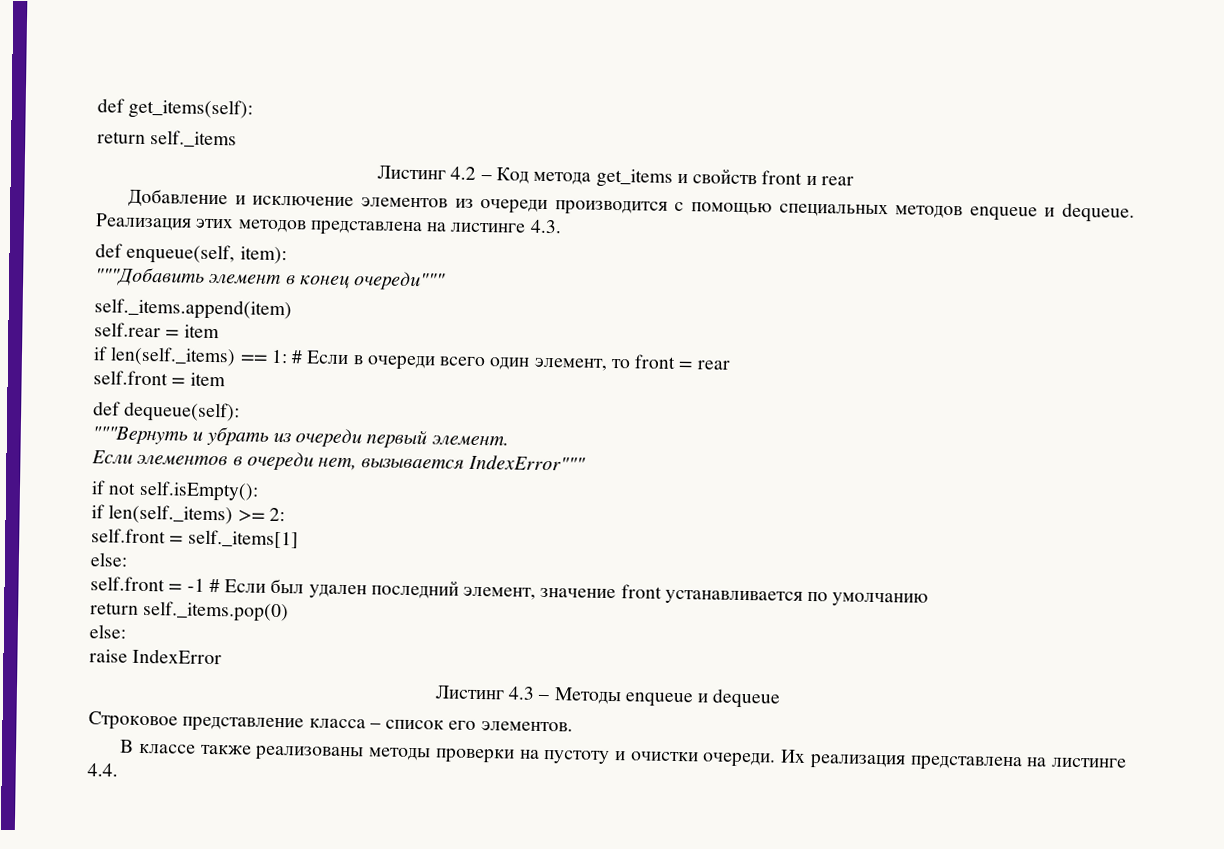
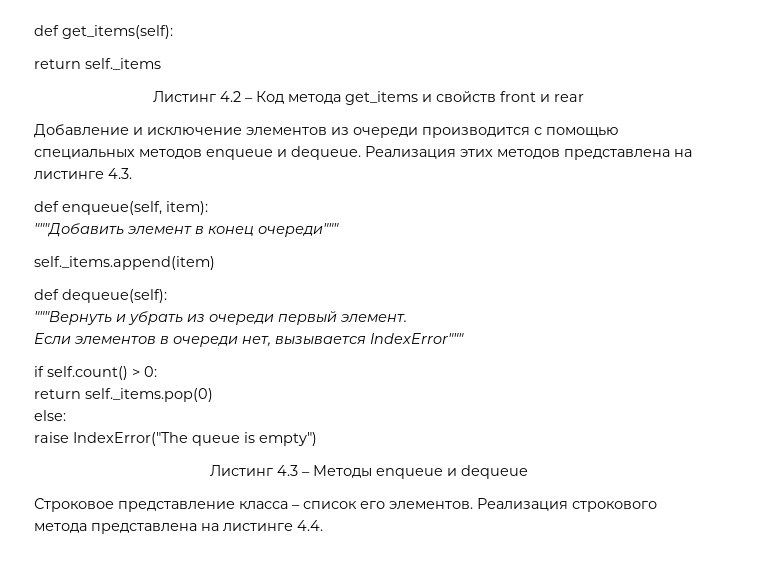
- self.rear = item
- if len(self._items) == 1: # Если в очереди всего один элемент, то front = rear
- self.front = item
- if not self.isEmpty():
- if len(self._items) >= 2:
- self.front = self._items[1]
- else:
- self.front = -1 # Если был удален последний элемент, значение front устанавливается по умолчанию
+ if self.count() > 0:
- raise IndexError
+ raise IndexError("The queue is empty")
- Строковое представление класса – список его элементов.
- В классе также реализованы методы проверки на пустоту и очистки очереди. Их реализация представлена на листинге 4.4.
+ Строковое представление класса – список его элементов. Реализация строкового метода представлена на листинге 4.4.

